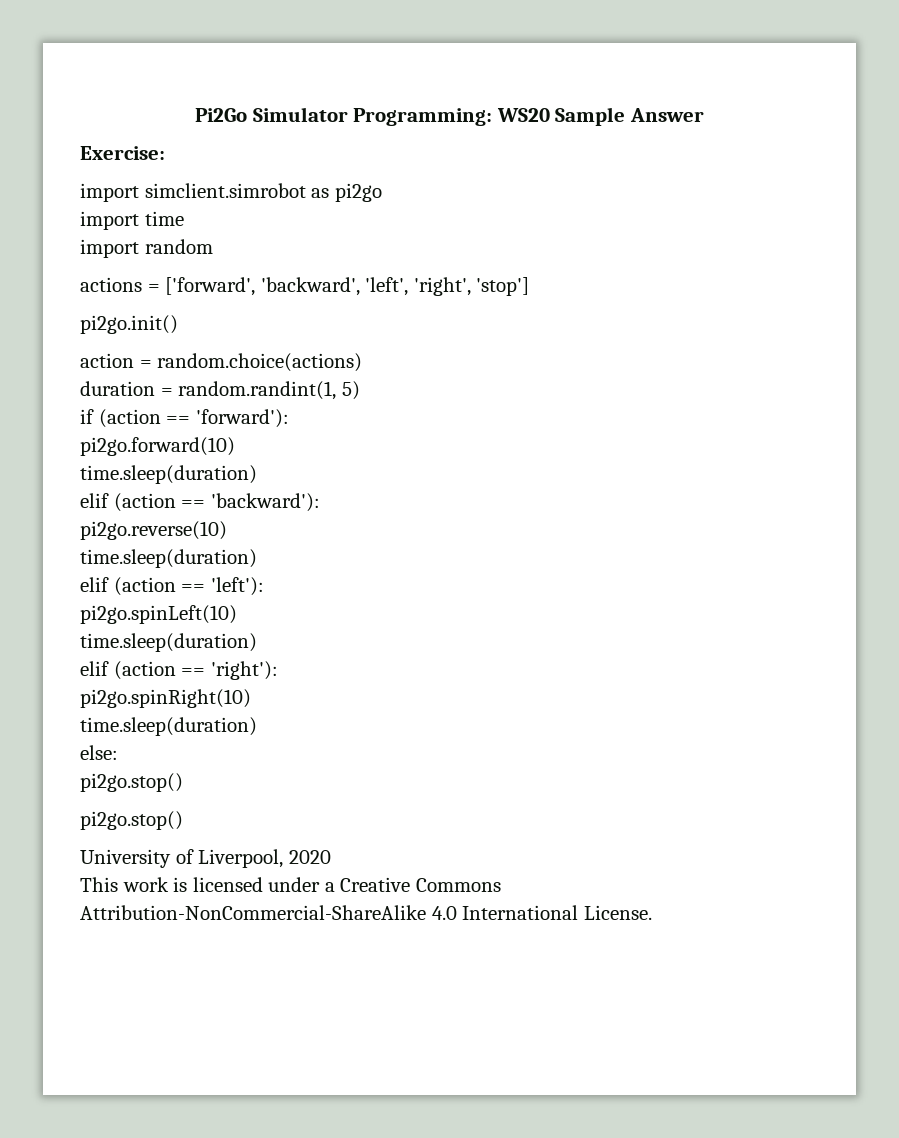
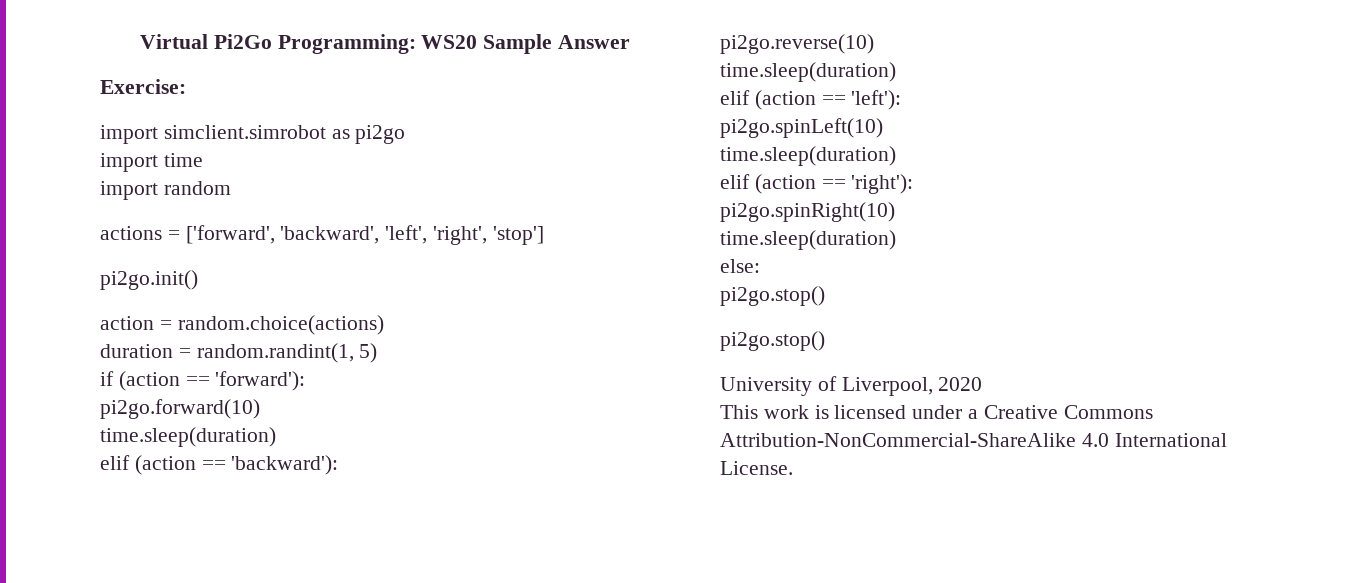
- Pi2Go Simulator Programming: WS20 Sample Answer
+ Virtual Pi2Go Programming: WS20 Sample Answer

